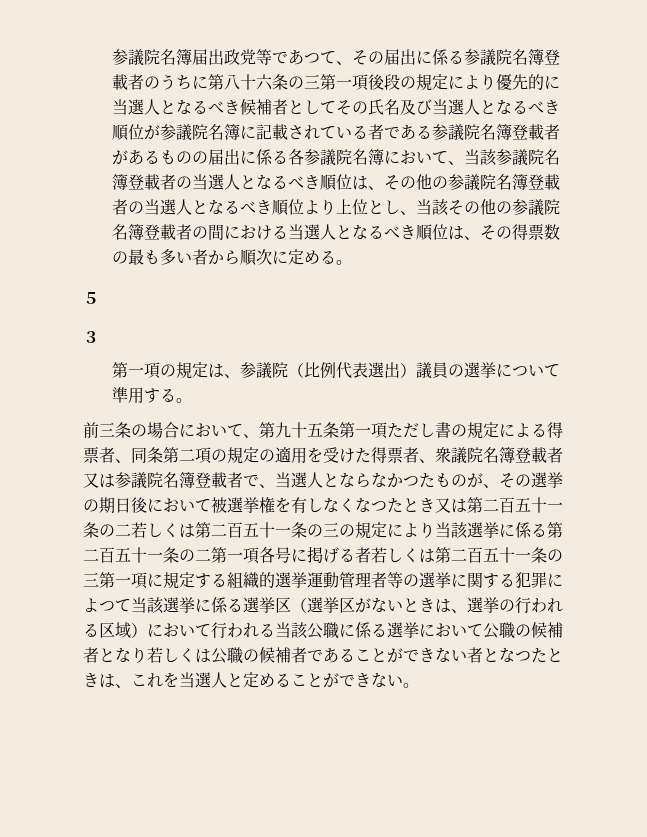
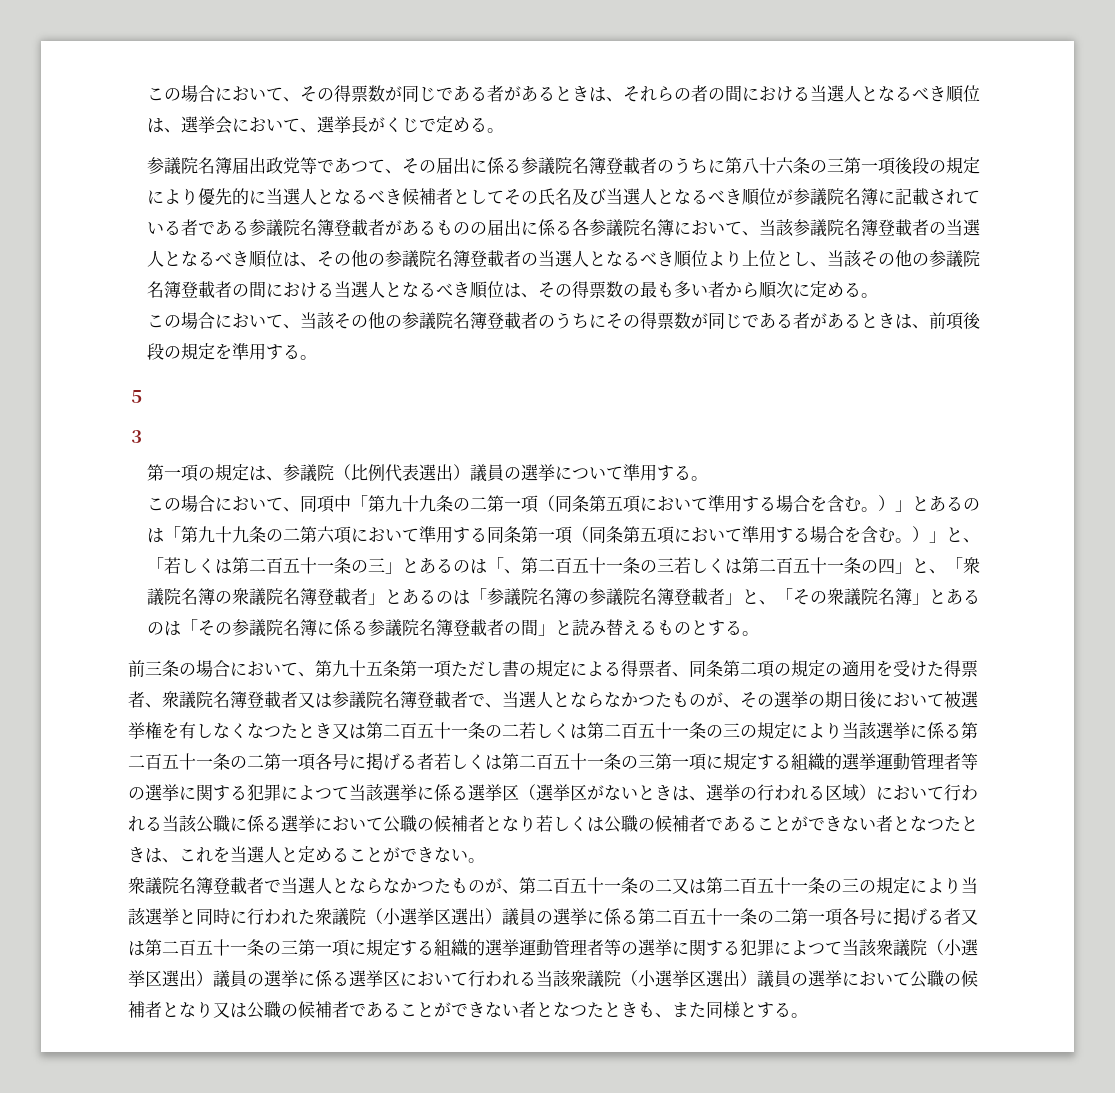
+ この場合において、その得票数が同じである者があるときは、それらの者の間における当選人となるべき順位は、選挙会において、選挙長がくじで定める。
+ この場合において、当該その他の参議院名簿登載者のうちにその得票数が同じである者があるときは、前項後段の規定を準用する。
+ この場合において、同項中「第九十九条の二第一項（同条第五項において準用する場合を含む。）」とあるのは「第九十九条の二第六項において準用する同条第一項（同条第五項において準用する場合を含む。）」と、「若しくは第二百五十一条の三」とあるのは「、第二百五十一条の三若しくは第二百五十一条の四」と、「衆議院名簿の衆議院名簿登載者」とあるのは「参議院名簿の参議院名簿登載者」と、「その衆議院名簿」とあるのは「その参議院名簿に係る参議院名簿登載者の間」と読み替えるものとする。
+ 衆議院名簿登載者で当選人とならなかつたものが、第二百五十一条の二又は第二百五十一条の三の規定により当該選挙と同時に行われた衆議院（小選挙区選出）議員の選挙に係る第二百五十一条の二第一項各号に掲げる者又は第二百五十一条の三第一項に規定する組織的選挙運動管理者等の選挙に関する犯罪によつて当該衆議院（小選挙区選出）議員の選挙に係る選挙区において行われる当該衆議院（小選挙区選出）議員の選挙において公職の候補者となり又は公職の候補者であることができない者となつたときも、また同様とする。

